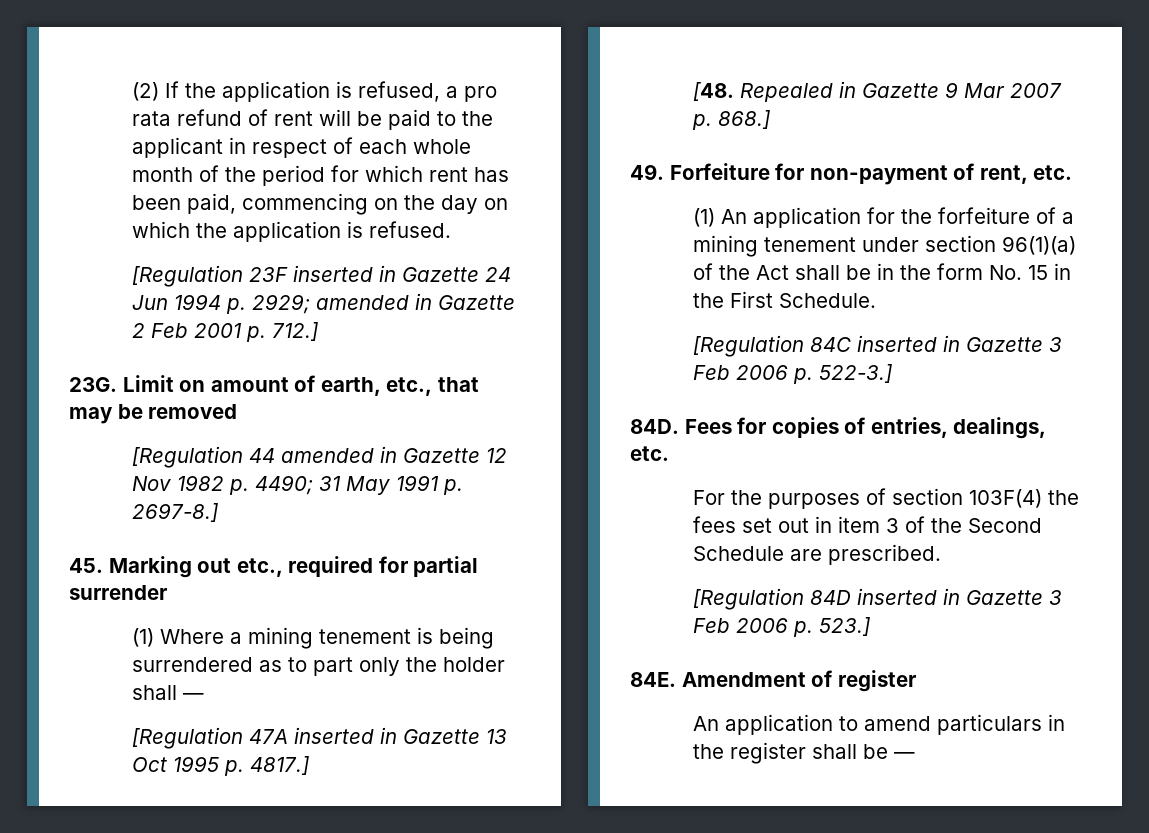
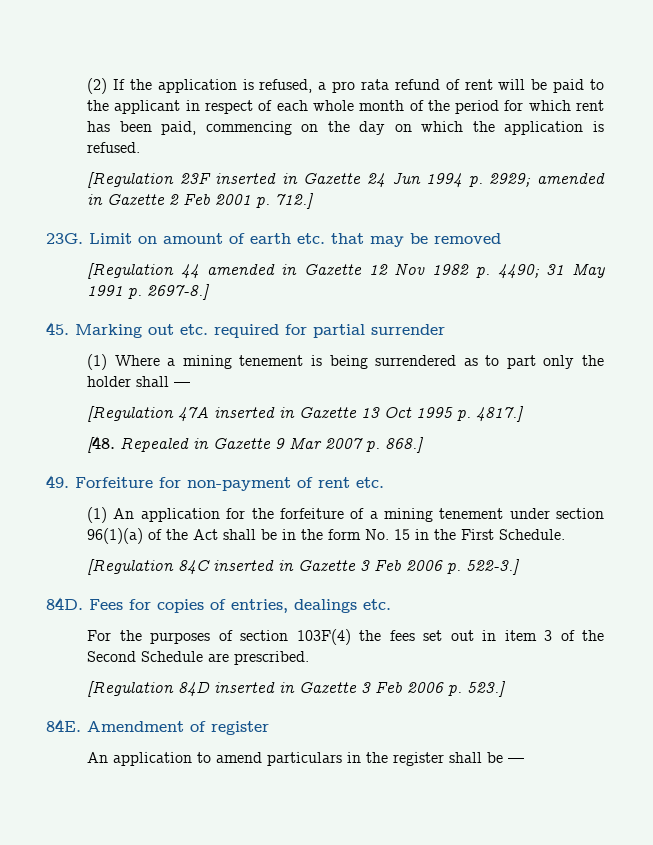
- Limit on amount of earth, etc., that may be removed
+ Limit on amount of earth etc. that may be removed
- 45. Marking out etc., required for partial surrender
+ 45. Marking out etc. required for partial surrender
- 49. Forfeiture for non-payment of rent, etc.
+ 49. Forfeiture for non-payment of rent etc.
- Fees for copies of entries, dealings, etc.
+ Fees for copies of entries, dealings etc.

